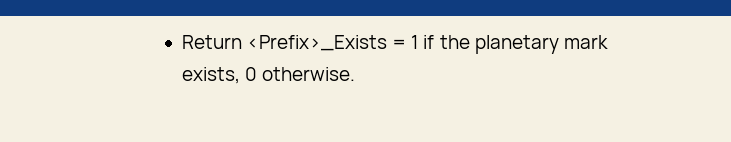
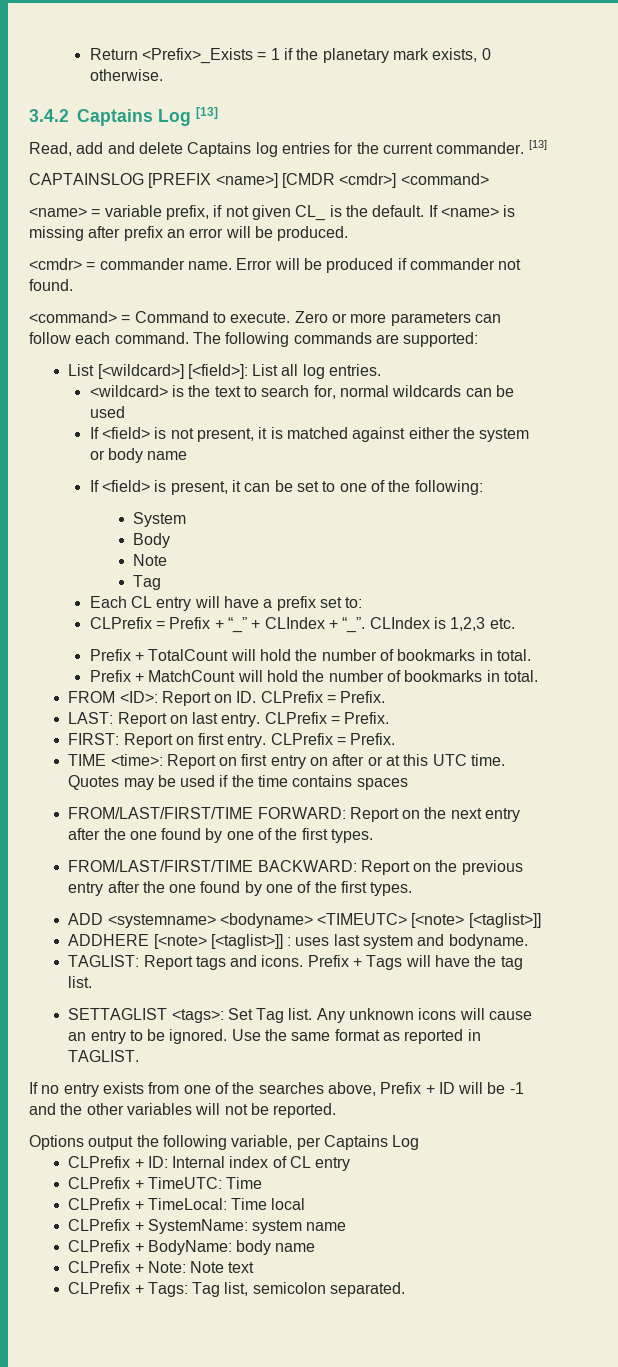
+ 3.4.2 Captains Log [13]
+ Read, add and delete Captains log entries for the current commander. [13]
+ CAPTAINSLOG [PREFIX <name>] [CMDR <cmdr>] <command>
+ <name> = variable prefix, if not given CL_ is the default. If <name> is missing after prefix an error will be produced.
+ <cmdr> = commander name. Error will be produced if commander not found.
+ <command> = Command to execute. Zero or more parameters can follow each command. The following commands are supported:
+ List [<wildcard>] [<field>]: List all log entries.
+ <wildcard> is the text to search for, normal wildcards can be used
+ If <field> is not present, it is matched against either the system or body name
+ If <field> is present, it can be set to one of the following:
+ System
+ Body
+ Note
+ Tag
+ Each CL entry will have a prefix set to:
+ CLPrefix = Prefix + “_” + CLIndex + “_”. CLIndex is 1,2,3 etc.
+ Prefix + TotalCount will hold the number of bookmarks in total.
+ Prefix + MatchCount will hold the number of bookmarks in total.
+ FROM <ID>: Report on ID. CLPrefix = Prefix.
+ LAST: Report on last entry. CLPrefix = Prefix.
+ FIRST: Report on first entry. CLPrefix = Prefix.
+ TIME <time>: Report on first entry on after or at this UTC time. Quotes may be used if the time contains spaces
+ FROM/LAST/FIRST/TIME FORWARD: Report on the next entry after the one found by one of the first types.
+ FROM/LAST/FIRST/TIME BACKWARD: Report on the previous entry after the one found by one of the first types.
+ ADD <systemname> <bodyname> <TIMEUTC> [<note> [<taglist>]]
+ ADDHERE [<note> [<taglist>]] : uses last system and bodyname.
+ TAGLIST: Report tags and icons. Prefix + Tags will have the tag list.
+ SETTAGLIST <tags>: Set Tag list. Any unknown icons will cause an entry to be ignored. Use the same format as reported in TAGLIST.
+ If no entry exists from one of the searches above, Prefix + ID will be -1 and the other variables will not be reported.
+ Options output the following variable, per Captains Log
+ CLPrefix + ID: Internal index of CL entry
+ CLPrefix + TimeUTC: Time
+ CLPrefix + TimeLocal: Time local
+ CLPrefix + SystemName: system name
+ CLPrefix + BodyName: body name
+ CLPrefix + Note: Note text
+ CLPrefix + Tags: Tag list, semicolon separated.

